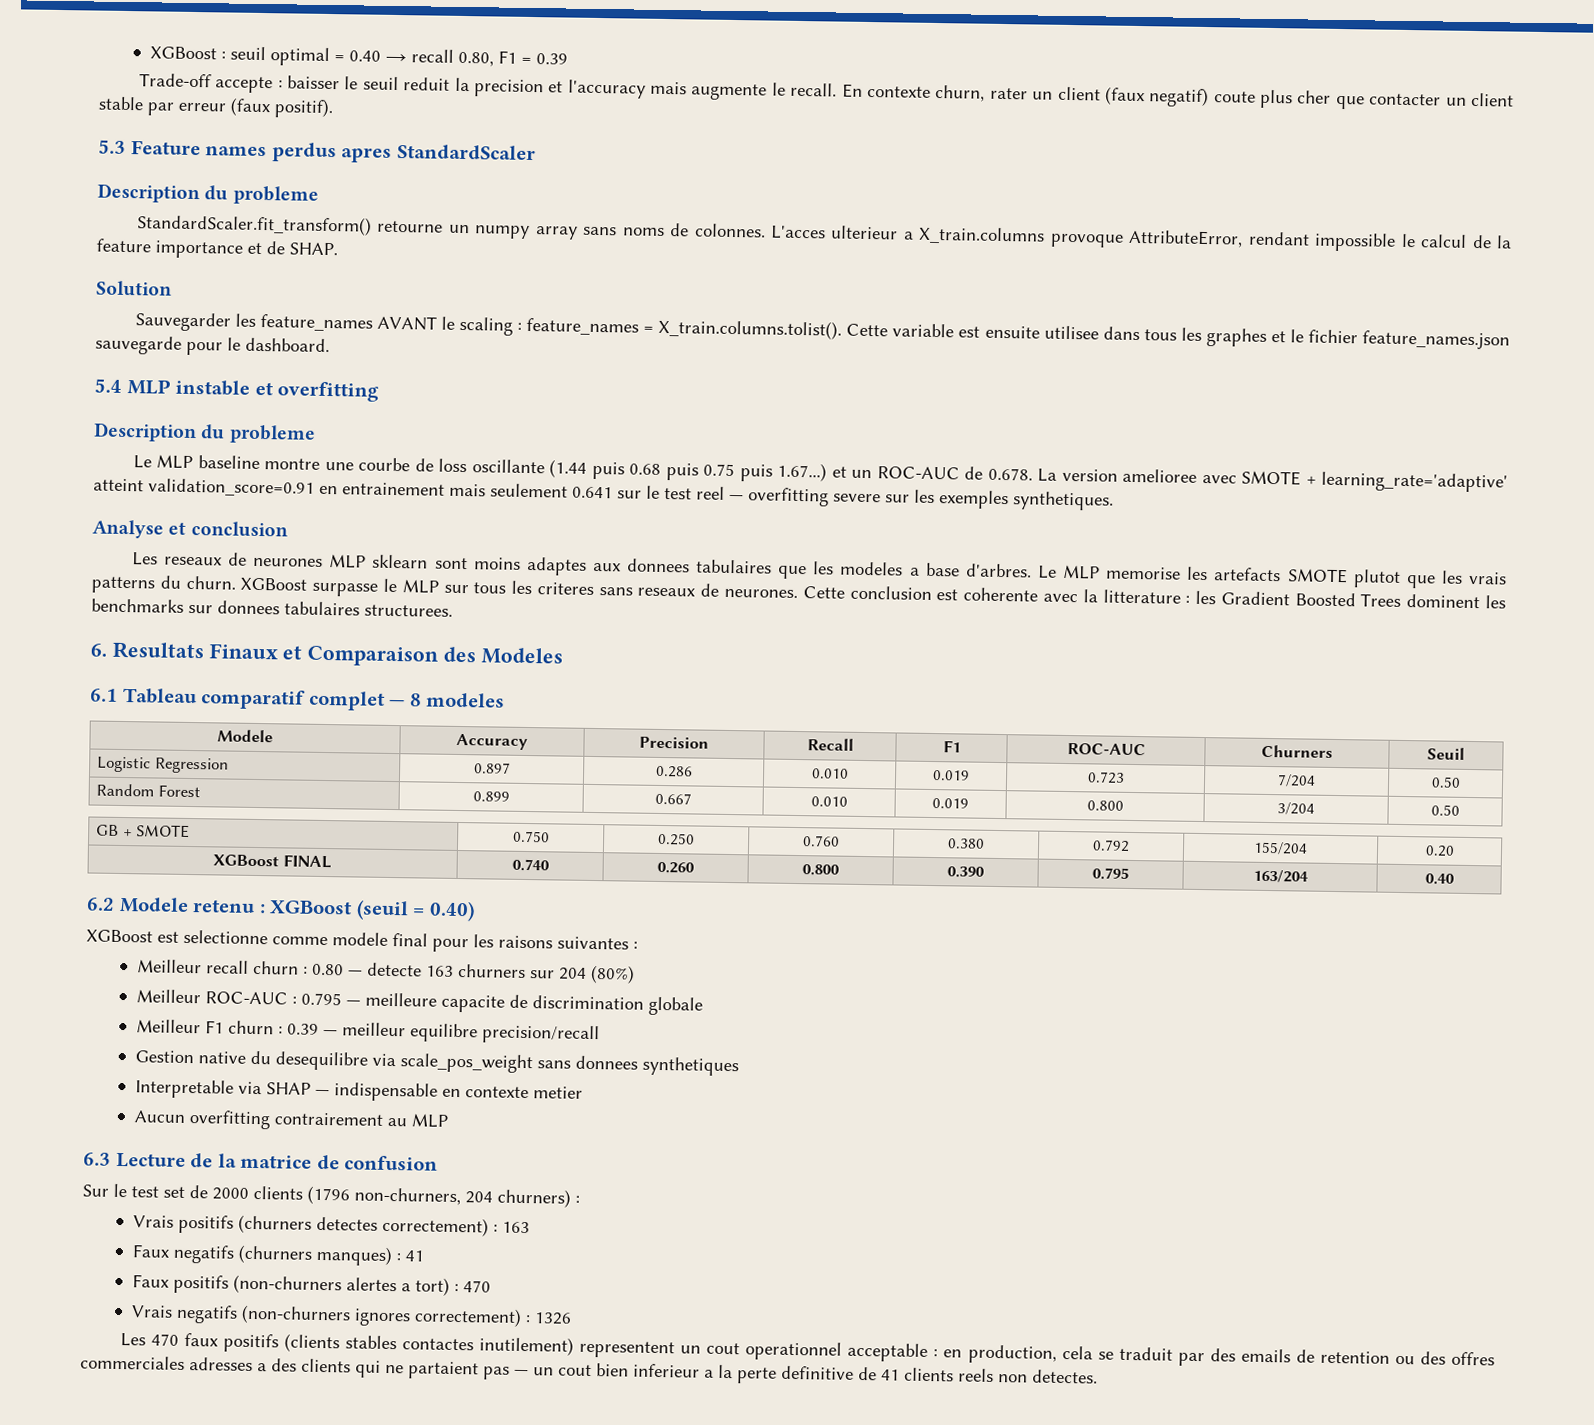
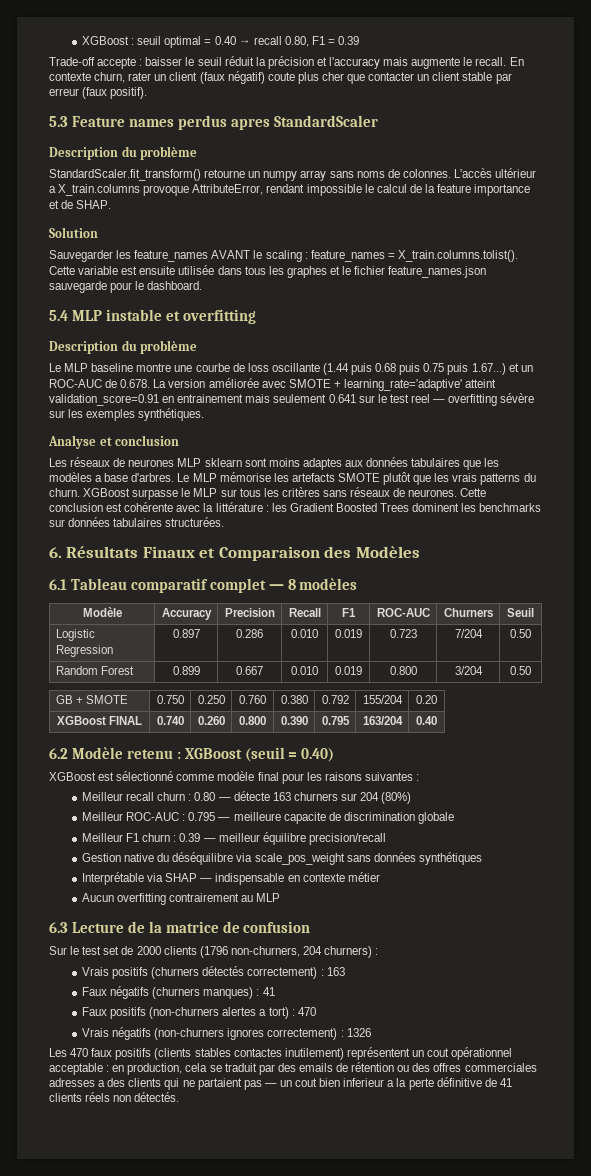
- Trade-off accepte : baisser le seuil reduit la precision et l'accuracy mais augmente le recall.
+ Trade-off accepte : baisser le seuil réduit la précision et l'accuracy mais augmente le recall.
- En contexte churn, rater un client (faux negatif) coute plus cher que contacter un client stable par erreur (faux positif).
+ En contexte churn, rater un client (faux négatif) coute plus cher que contacter un client stable par erreur (faux positif).
  5.3 Feature names perdus apres StandardScaler
- Description du probleme
+ Description du problème
- L'acces ulterieur a X_train.columns provoque AttributeError, rendant impossible le calcul de la feature importance et de SHAP.
+ L'accès ultérieur a X_train.columns provoque AttributeError, rendant impossible le calcul de la feature importance et de SHAP.
- Sauvegarder les feature_names AVANT le scaling : feature_names = X_train.columns.tolist(). Cette variable est ensuite utilisee dans tous les graphes et le fichier feature_names.json sauvegarde pour le dashboard.
+ Sauvegarder les feature_names AVANT le scaling : feature_names = X_train.columns.tolist(). Cette variable est ensuite utilisée dans tous les graphes et le fichier feature_names.json sauvegarde pour le dashboard.
  5.4 MLP instable et overfitting
- Description du probleme
+ Description du problème
- Le MLP baseline montre une courbe de loss oscillante (1.44 puis 0.68 puis 0.75 puis 1.67...) et un ROC-AUC de 0.678. La version amelioree avec SMOTE + learning_rate='adaptive' atteint validation_score=0.91 en entrainement mais seulement 0.641 sur le test reel — overfitting severe sur les exemples synthetiques.
+ Le MLP baseline montre une courbe de loss oscillante (1.44 puis 0.68 puis 0.75 puis 1.67...) et un ROC-AUC de 0.678. La version améliorée avec SMOTE + learning_rate='adaptive' atteint validation_score=0.91 en entrainement mais seulement 0.641 sur le test reel — overfitting sévère sur les exemples synthétiques.
- Les reseaux de neurones MLP sklearn sont moins adaptes aux donnees tabulaires que les modeles a base d'arbres.
+ Les réseaux de neurones MLP sklearn sont moins adaptes aux données tabulaires que les modèles a base d'arbres.
- Le MLP memorise les artefacts SMOTE plutot que les vrais patterns du churn.
+ Le MLP mémorise les artefacts SMOTE plutôt que les vrais patterns du churn.
- XGBoost surpasse le MLP sur tous les criteres sans reseaux de neurones.
+ XGBoost surpasse le MLP sur tous les critères sans réseaux de neurones.
- Cette conclusion est coherente avec la litterature : les Gradient Boosted Trees dominent les benchmarks sur donnees tabulaires structurees.
+ Cette conclusion est cohérente avec la littérature : les Gradient Boosted Trees dominent les benchmarks sur données tabulaires structurées.
- 6. Resultats Finaux et Comparaison des Modeles
+ 6. Résultats Finaux et Comparaison des Modèles
- 6.1 Tableau comparatif complet — 8 modeles
- Modele | Accuracy | Precision | Recall | F1 | ROC-AUC | Churners | Seuil
+ 6.1 Tableau comparatif complet — 8 modèles
+ Modèle | Accuracy | Precision | Recall | F1 | ROC-AUC | Churners | Seuil
- 6.2 Modele retenu : XGBoost (seuil = 0.40)
+ 6.2 Modèle retenu : XGBoost (seuil = 0.40)
- XGBoost est selectionne comme modele final pour les raisons suivantes :
+ XGBoost est sélectionné comme modèle final pour les raisons suivantes :
- Meilleur recall churn : 0.80 — detecte 163 churners sur 204 (80%)
+ Meilleur recall churn : 0.80 — détecte 163 churners sur 204 (80%)
- Meilleur F1 churn : 0.39 — meilleur equilibre precision/recall
+ Meilleur F1 churn : 0.39 — meilleur équilibre precision/recall
- Gestion native du desequilibre via scale_pos_weight sans donnees synthetiques
- Interpretable via SHAP — indispensable en contexte metier
+ Gestion native du déséquilibre via scale_pos_weight sans données synthétiques
+ Interprétable via SHAP — indispensable en contexte métier
- Vrais positifs (churners detectes correctement) : 163
+ Vrais positifs (churners détectés correctement) : 163
- Faux negatifs (churners manques) : 41
+ Faux négatifs (churners manques) : 41
- Vrais negatifs (non-churners ignores correctement) : 1326
+ Vrais négatifs (non-churners ignores correctement) : 1326
- Les 470 faux positifs (clients stables contactes inutilement) representent un cout operationnel acceptable : en production, cela se traduit par des emails de retention ou des offres commerciales adresses a des clients qui ne partaient pas — un cout bien inferieur a la perte definitive de 41 clients reels non detectes.
+ Les 470 faux positifs (clients stables contactes inutilement) représentent un cout opérationnel acceptable : en production, cela se traduit par des emails de rétention ou des offres commerciales adresses a des clients qui ne partaient pas — un cout bien inferieur a la perte définitive de 41 clients réels non détectés.

